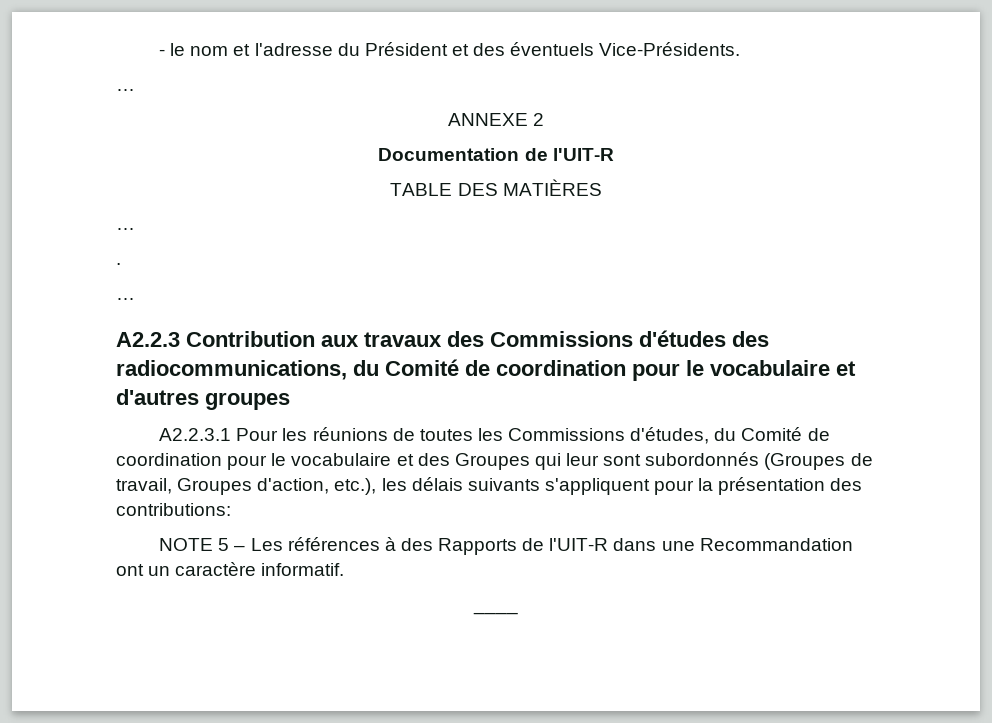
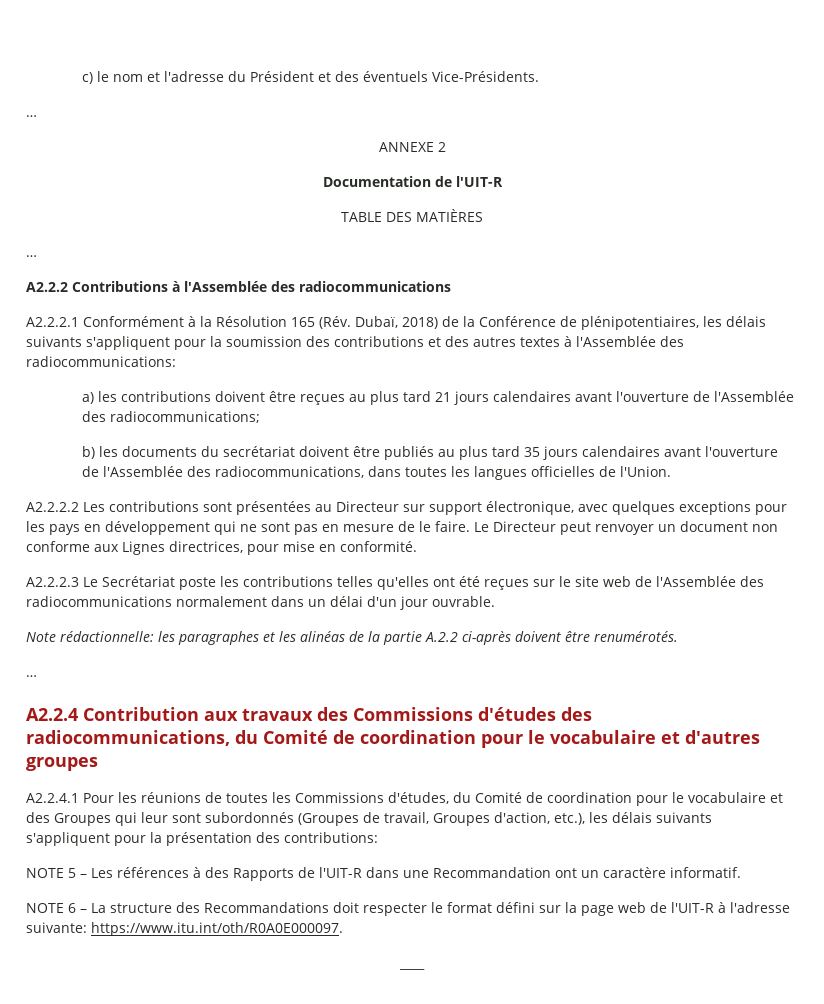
- - le nom et l'adresse du Président et des éventuels Vice-Présidents.
+ c) le nom et l'adresse du Président et des éventuels Vice-Présidents.
- .
+ А2.2.2 Contributions à l'Assemblée des radiocommunications
+ А2.2.2.1 Conformément à la Résolution 165 (Rév. Dubaï, 2018) de la Conférence de plénipotentiaires, les délais suivants s'appliquent pour la soumission des contributions et des autres textes à l'Assemblée des radiocommunications:
+ a) les contributions doivent être reçues au plus tard 21 jours calendaires avant l'ouverture de l'Assemblée des radiocommunications;
+ b) les documents du secrétariat doivent être publiés au plus tard 35 jours calendaires avant l'ouverture de l'Assemblée des radiocommunications, dans toutes les langues officielles de l'Union.
+ А2.2.2.2 Les contributions sont présentées au Directeur sur support électronique, avec quelques exceptions pour les pays en développement qui ne sont pas en mesure de le faire. Le Directeur peut renvoyer un document non conforme aux Lignes directrices, pour mise en conformité.
+ А2.2.2.3 Le Secrétariat poste les contributions telles qu'elles ont été reçues sur le site web de l'Assemblée des radiocommunications normalement dans un délai d'un jour ouvrable.
+ Note rédactionnelle: les paragraphes et les alinéas de la partie A.2.2 ci-après doivent être renumérotés.
  …
- A2.2.3 Contribution aux travaux des Commissions d'études des radiocommunications, du Comité de coordination pour le vocabulaire et d'autres groupes
+ A2.2.4 Contribution aux travaux des Commissions d'études des radiocommunications, du Comité de coordination pour le vocabulaire et d'autres groupes
- A2.2.3.1 Pour les réunions de toutes les Commissions d'études, du Comité de coordination pour le vocabulaire et des Groupes qui leur sont subordonnés (Groupes de travail, Groupes d'action, etc.), les délais suivants s'appliquent pour la présentation des contributions:
+ A2.2.4.1 Pour les réunions de toutes les Commissions d'études, du Comité de coordination pour le vocabulaire et des Groupes qui leur sont subordonnés (Groupes de travail, Groupes d'action, etc.), les délais suivants s'appliquent pour la présentation des contributions:
+ NOTE 6 – La structure des Recommandations doit respecter le format défini sur la page web de l'UIT-R à l'adresse suivante: https://www.itu.int/oth/R0A0E000097.

